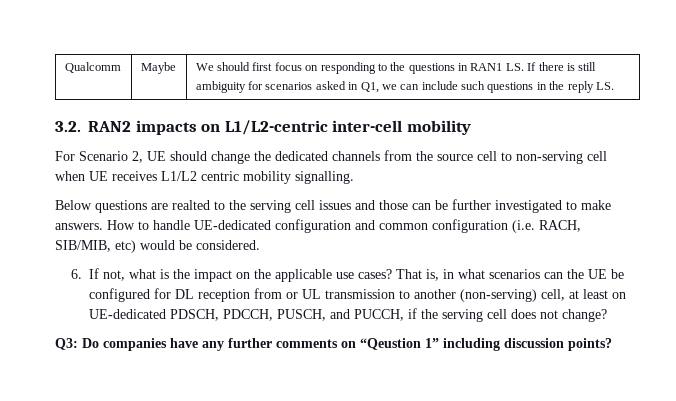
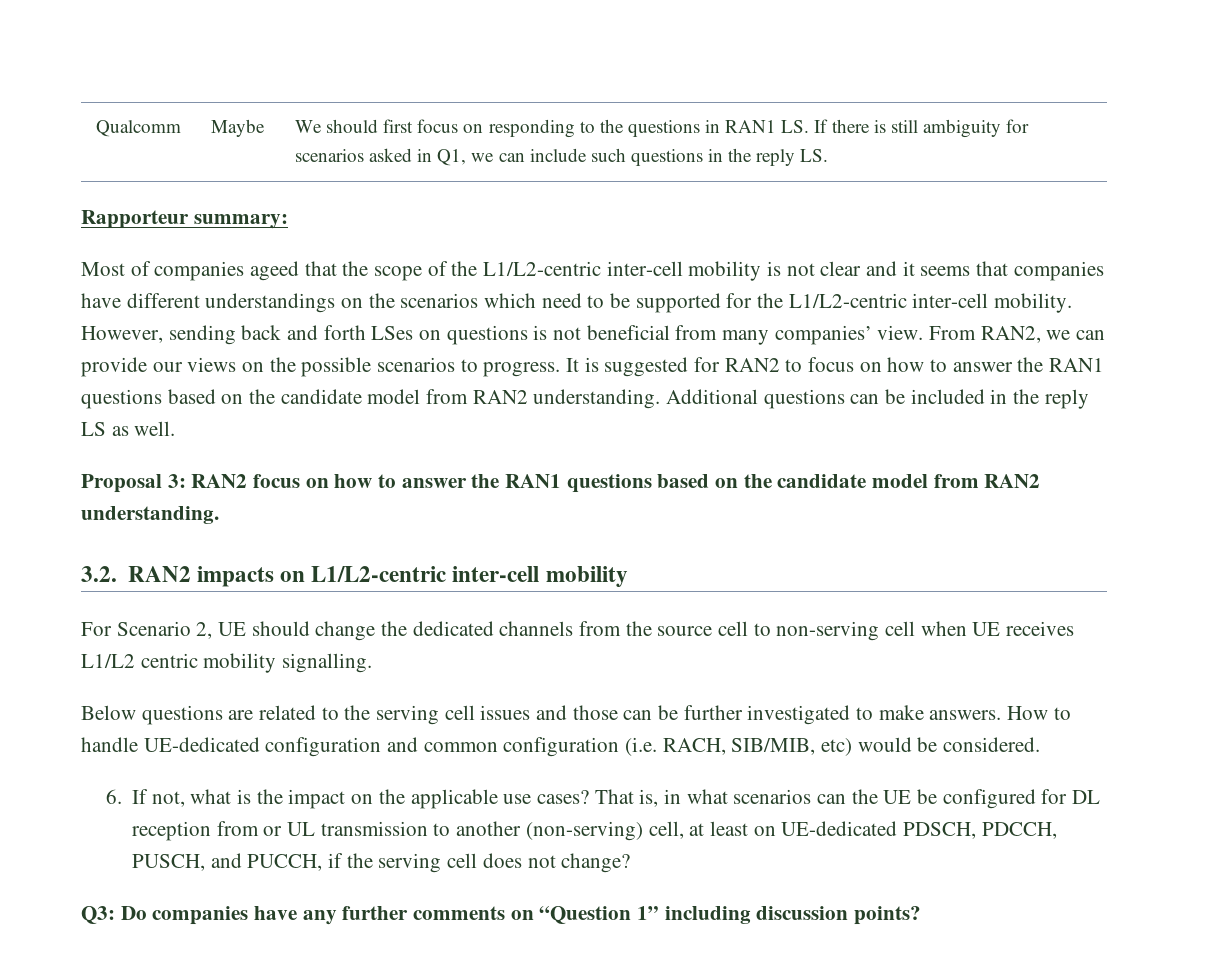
+ Rapporteur summary:
+ Most of companies ageed that the scope of the L1/L2-centric inter-cell mobility is not clear and it seems that companies have different understandings on the scenarios which need to be supported for the L1/L2-centric inter-cell mobility. However, sending back and forth LSes on questions is not beneficial from many companies’ view. From RAN2, we can provide our views on the possible scenarios to progress. It is suggested for RAN2 to focus on how to answer the RAN1 questions based on the candidate model from RAN2 understanding. Additional questions can be included in the reply LS as well.
+ Proposal 3: RAN2 focus on how to answer the RAN1 questions based on the candidate model from RAN2 understanding.
- Below questions are realted to the serving cell issues and those can be further investigated to make answers.
+ Below questions are related to the serving cell issues and those can be further investigated to make answers.
- Q3: Do companies have any further comments on “Qeustion 1” including discussion points?
+ Q3: Do companies have any further comments on “Question 1” including discussion points?

